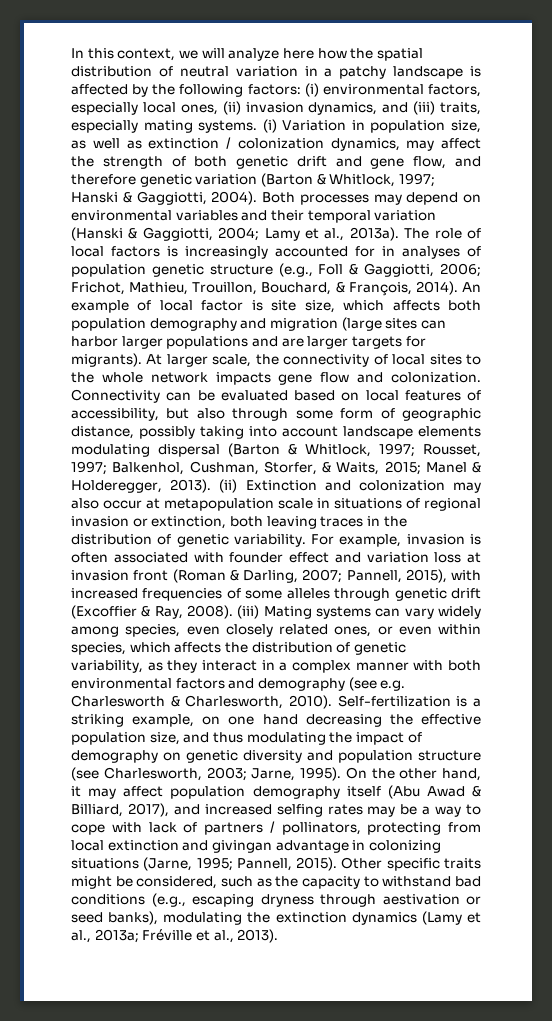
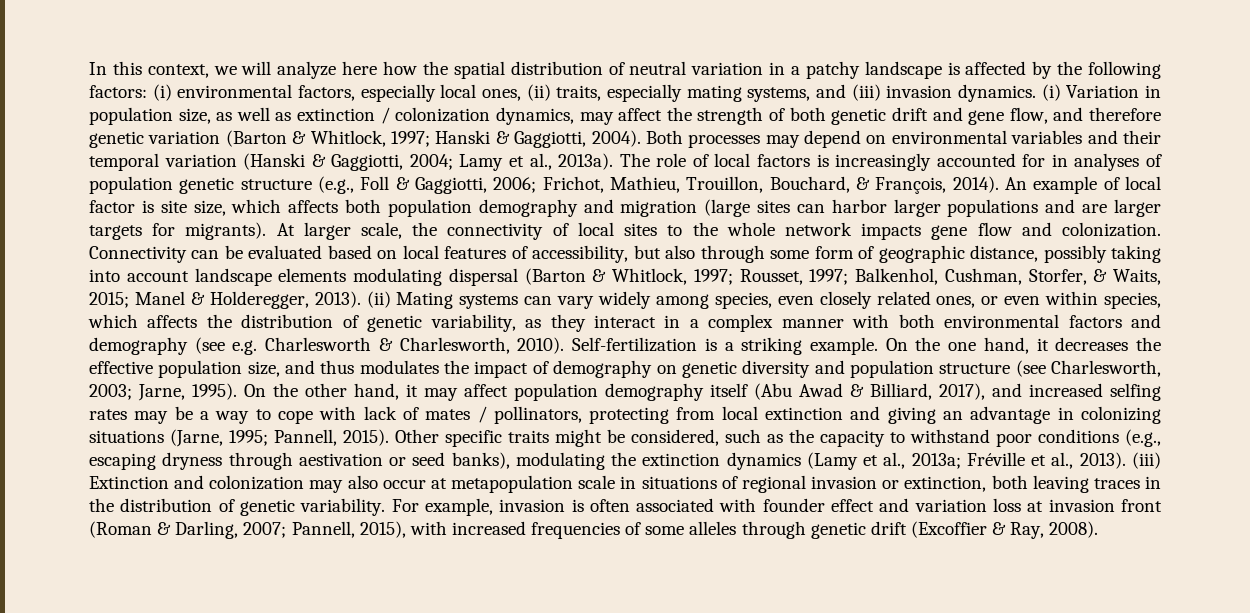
- In this context, we will analyze here how the spatial distribution of neutral variation in a patchy landscape is affected by the following factors: (i) environmental factors, especially local ones, (ii) invasion dynamics, and (iii) traits, especially mating systems.
+ In this context, we will analyze here how the spatial distribution of neutral variation in a patchy landscape is affected by the following factors: (i) environmental factors, especially local ones, (ii) traits, especially mating systems, and (iii) invasion dynamics.
- (ii) Extinction and colonization may also occur at metapopulation scale in situations of regional invasion or extinction, both leaving traces in the distribution of genetic variability.
+ (ii) Mating systems can vary widely among species, even closely related ones, or even within species, which affects the distribution of genetic variability, as they interact in a complex manner with both environmental factors and demography (see e.g. Charlesworth & Charlesworth, 2010). Self-fertilization is a striking example. On the one hand, it decreases the effective population size, and thus modulates the impact of demography on genetic diversity and population structure (see Charlesworth, 2003; Jarne, 1995). On the other hand, it may affect population demography itself (Abu Awad & Billiard, 2017), and increased selfing rates may be a way to cope with lack of mates / pollinators, protecting from local extinction and giving an advantage in colonizing situations (Jarne, 1995; Pannell, 2015). Other specific traits might be considered, such as the capacity to withstand poor conditions (e.g., escaping dryness through aestivation or seed banks), modulating the extinction dynamics (Lamy et al., 2013a; Fréville et al., 2013). (iii) Extinction and colonization may also occur at metapopulation scale in situations of regional invasion or extinction, both leaving traces in the distribution of genetic variability.
- (iii) Mating systems can vary widely among species, even closely related ones, or even within species, which affects the distribution of genetic variability, as they interact in a complex manner with both environmental factors and demography (see e.g. Charlesworth & Charlesworth, 2010). Self-fertilization is a striking example, on one hand decreasing the effective population size, and thus modulating the impact of demography on genetic diversity and population structure (see Charlesworth, 2003; Jarne, 1995). On the other hand, it may affect population demography itself (Abu Awad & Billiard, 2017), and increased selfing rates may be a way to cope with lack of partners / pollinators, protecting from local extinction and givingan advantage in colonizing situations (Jarne, 1995; Pannell, 2015). Other specific traits might be considered, such as the capacity to withstand bad conditions (e.g., escaping dryness through aestivation or seed banks), modulating the extinction dynamics (Lamy et al., 2013a; Fréville et al., 2013).

